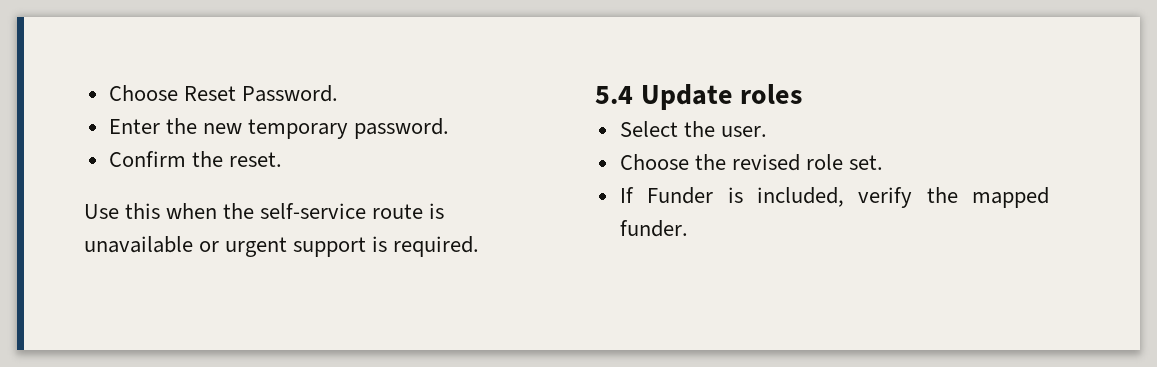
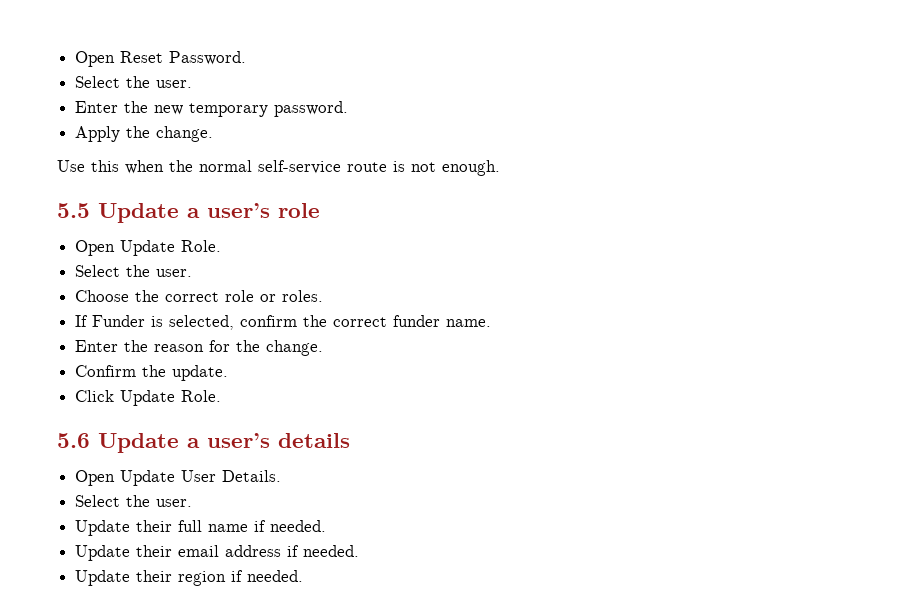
- Choose Reset Password.
+ Open Reset Password.
+ Select the user.
- Confirm the reset.
+ Apply the change.
- Use this when the self-service route is unavailable or urgent support is required.
- 5.4 Update roles
+ Use this when the normal self-service route is not enough.
+ 5.5 Update a user’s role
+ Open Update Role.
- Choose the revised role set.
+ Choose the correct role or roles.
- If Funder is included, verify the mapped funder.
+ If Funder is selected, confirm the correct funder name.
+ Enter the reason for the change.
+ Confirm the update.
+ Click Update Role.
+ 5.6 Update a user’s details
+ Open Update User Details.
+ Select the user.
+ Update their full name if needed.
+ Update their email address if needed.
+ Update their region if needed.

